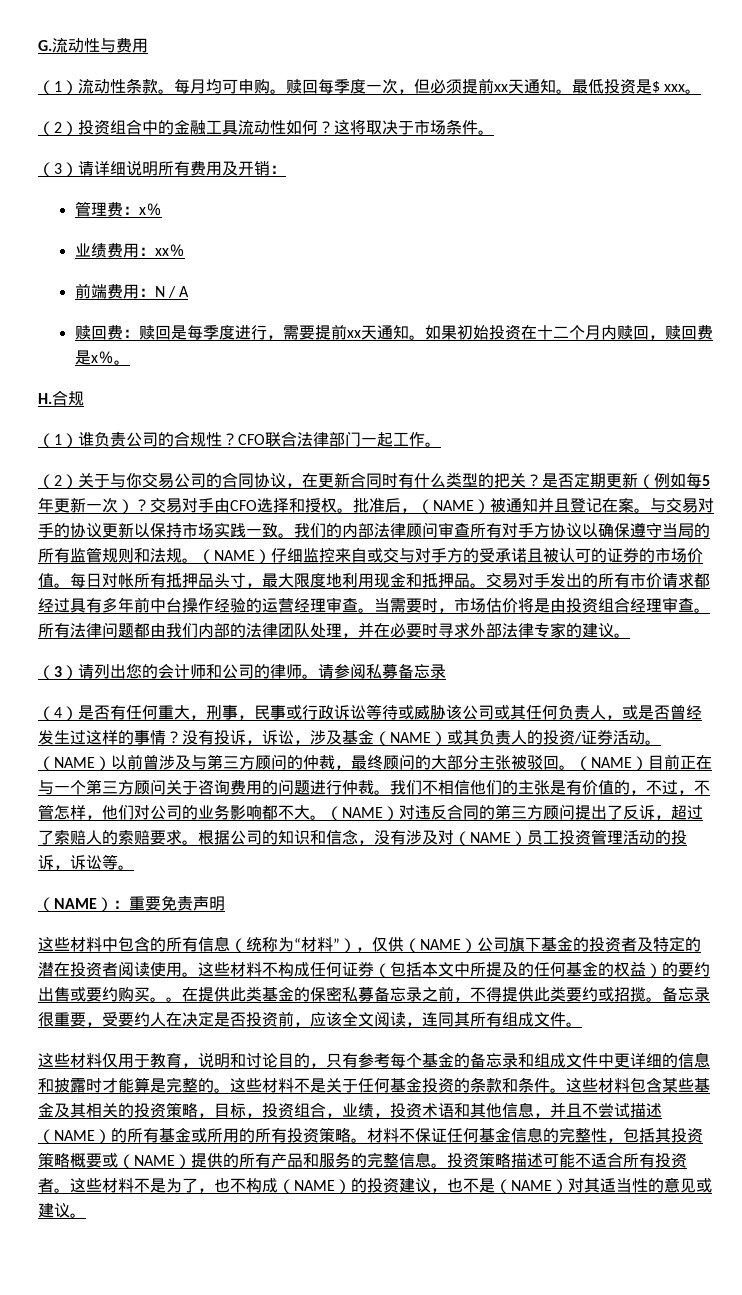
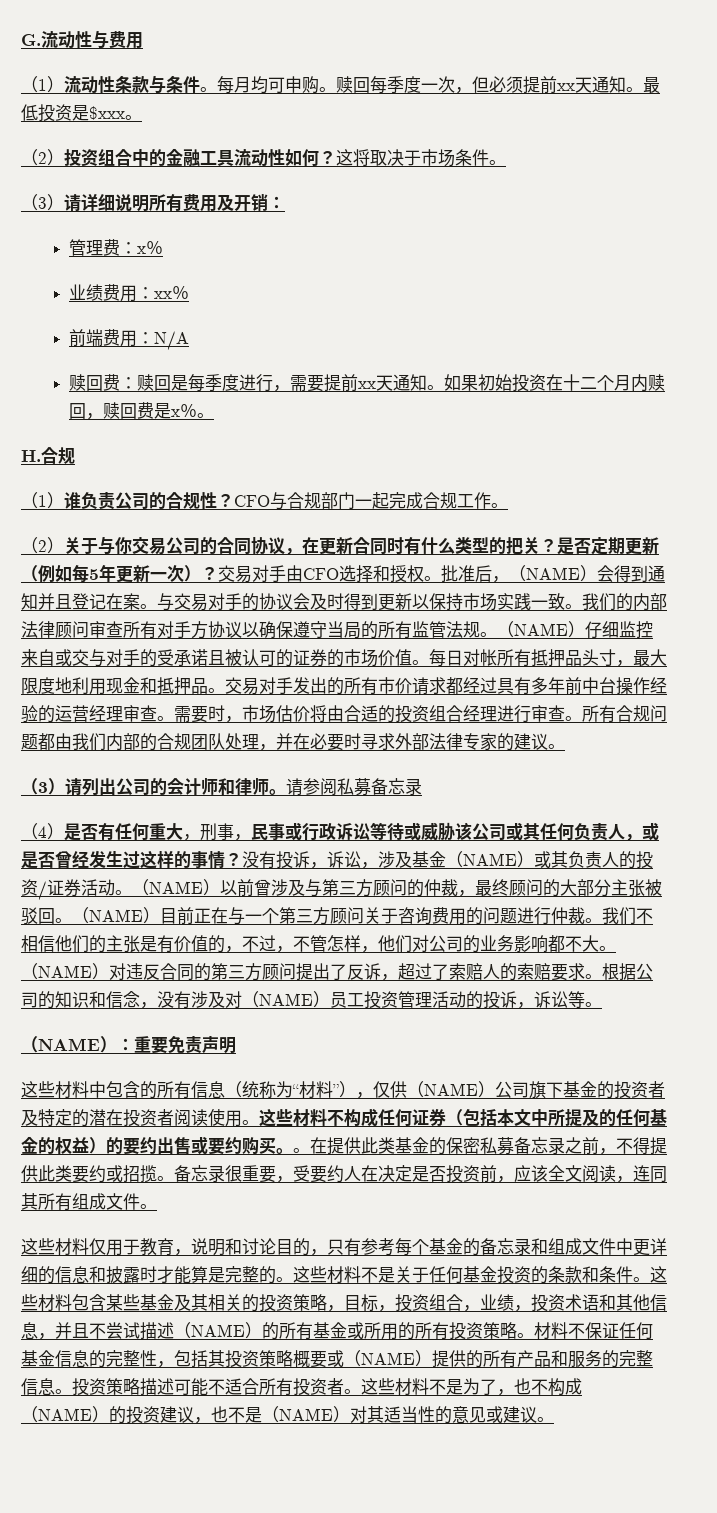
- （1）流动性条款。
+ （1）流动性条款与条件。
- 最低投资是$ xxx。
+ 最低投资是$xxx。
- 前端费用：N / A
+ 前端费用：N/A
- CFO联合法律部门一起工作。
+ CFO与合规部门一起完成合规工作。
- 批准后，（NAME）被通知并且登记在案。
+ 批准后，（NAME）会得到通知并且登记在案。
- 与交易对手的协议更新以保持市场实践一致。
+ 与交易对手的协议会及时得到更新以保持市场实践一致。
- 我们的内部法律顾问审查所有对手方协议以确保遵守当局的所有监管规则和法规。
+ 我们的内部法律顾问审查所有对手方协议以确保遵守当局的所有监管法规。
- （NAME）仔细监控来自或交与对手方的受承诺且被认可的证券的市场价值。
+ （NAME）仔细监控来自或交与对手的受承诺且被认可的证券的市场价值。
- 当需要时，市场估价将是由投资组合经理审查。
+ 需要时，市场估价将由合适的投资组合经理进行审查。
- 所有法律问题都由我们内部的法律团队处理，并在必要时寻求外部法律专家的建议。
+ 所有合规问题都由我们内部的合规团队处理，并在必要时寻求外部法律专家的建议。
- （3）请列出您的会计师和公司的律师。
+ （3）请列出公司的会计师和律师。

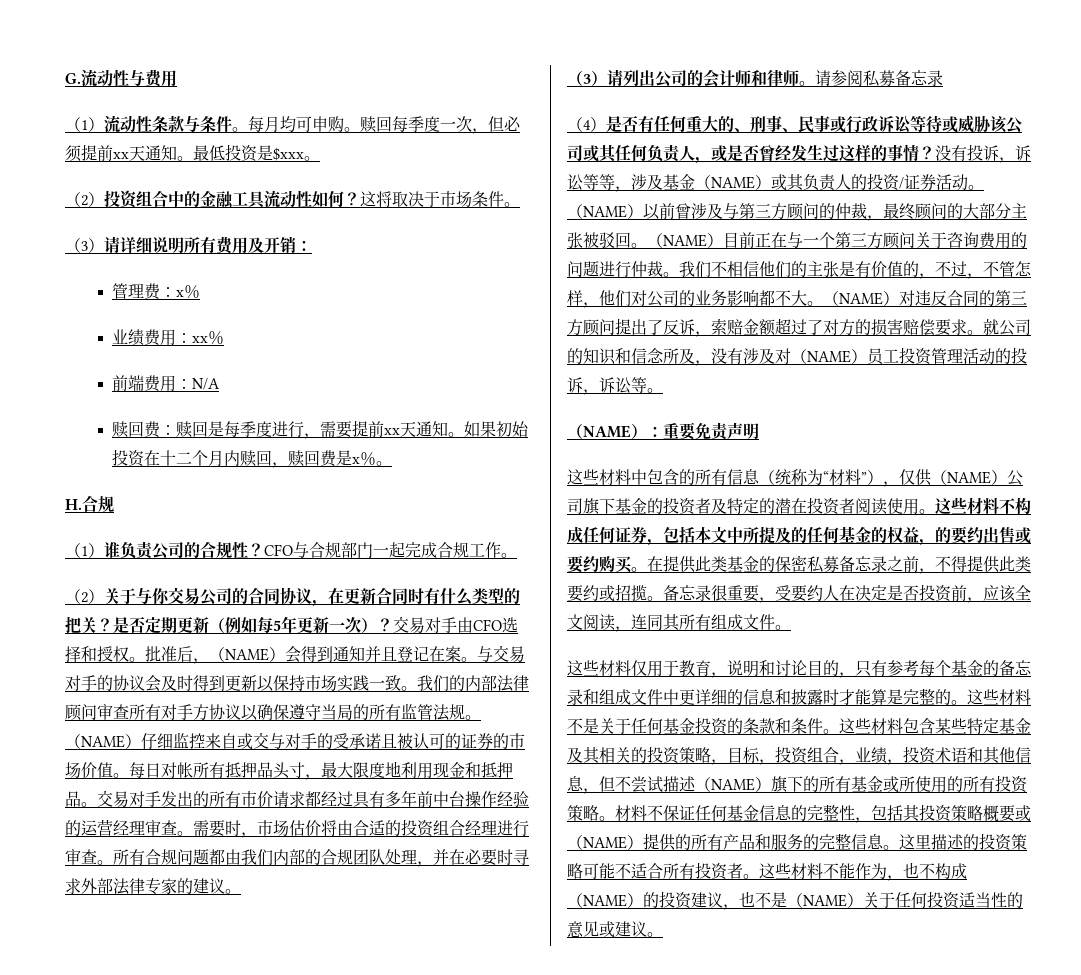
- （4）是否有任何重大，刑事，民事或行政诉讼等待或威胁该公司或其任何负责人，或是否曾经发生过这样的事情？
+ （4）是否有任何重大的、刑事、民事或行政诉讼等待或威胁该公司或其任何负责人，或是否曾经发生过这样的事情？
- 没有投诉，诉讼，涉及基金（NAME）或其负责人的投资/证券活动。
+ 没有投诉，诉讼等等，涉及基金（NAME）或其负责人的投资/证券活动。
- （NAME）对违反合同的第三方顾问提出了反诉，超过了索赔人的索赔要求。根据公司的知识和信念，没有涉及对（NAME）员工投资管理活动的投诉，诉讼等。
+ （NAME）对违反合同的第三方顾问提出了反诉，索赔金额超过了对方的损害赔偿要求。就公司的知识和信念所及，没有涉及对（NAME）员工投资管理活动的投诉，诉讼等。
- 这些材料不构成任何证券（包括本文中所提及的任何基金的权益）的要约出售或要约购买。。
+ 这些材料不构成任何证券，包括本文中所提及的任何基金的权益，的要约出售或要约购买。
- 这些材料包含某些基金及其相关的投资策略，目标，投资组合，业绩，投资术语和其他信息，并且不尝试描述（NAME）的所有基金或所用的所有投资策略。
+ 这些材料包含某些特定基金及其相关的投资策略，目标，投资组合，业绩，投资术语和其他信息，但不尝试描述（NAME）旗下的所有基金或所使用的所有投资策略。
- 投资策略描述可能不适合所有投资者。
+ 这里描述的投资策略可能不适合所有投资者。
- 这些材料不是为了，也不构成（NAME）的投资建议，也不是（NAME）对其适当性的意见或建议。
+ 这些材料不能作为，也不构成（NAME）的投资建议，也不是（NAME）关于任何投资适当性的意见或建议。

